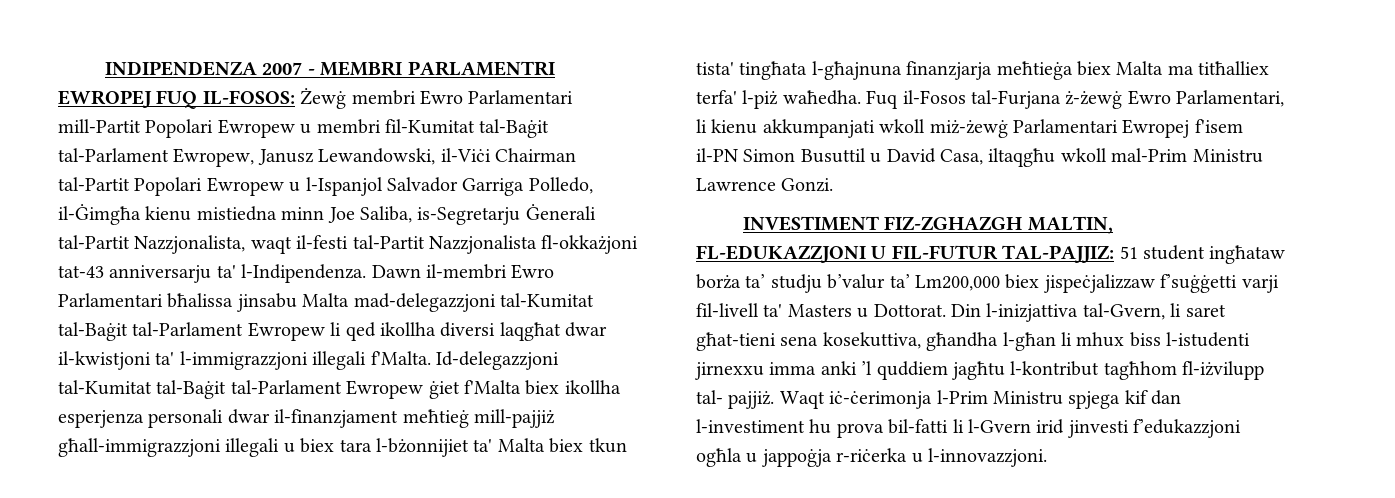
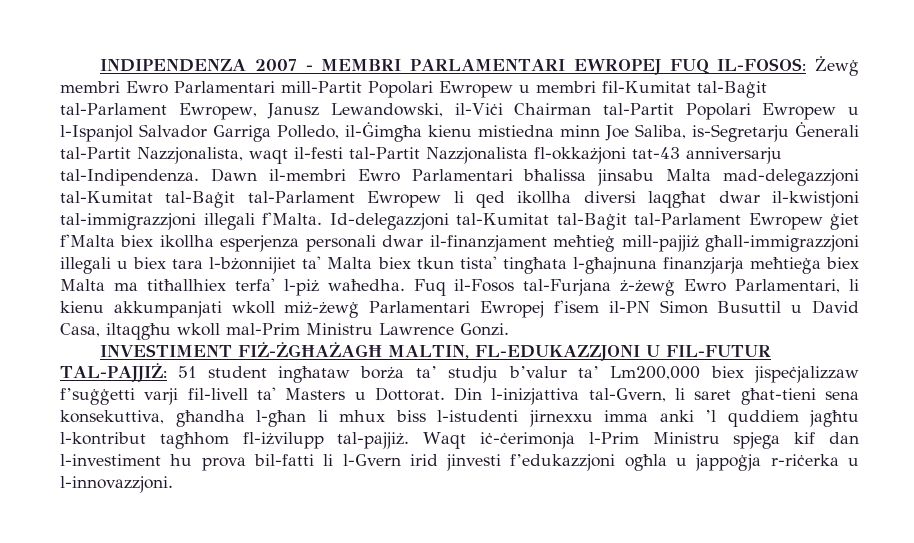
- INDIPENDENZA 2007 - MEMBRI PARLAMENTRI EWROPEJ FUQ IL-FOSOS: Żewġ membri Ewro Parlamentari mill-Partit Popolari Ewropew u membri fil-Kumitat tal-Baġit tal-Parlament Ewropew, Janusz Lewandowski, il-Viċi Chairman tal-Partit Popolari Ewropew u l-Ispanjol Salvador Garriga Polledo, il-Ġimgħa kienu mistiedna minn Joe Saliba, is-Segretarju Ġenerali tal-Partit Nazzjonalista, waqt il-festi tal-Partit Nazzjonalista fl-okkażjoni tat-43 anniversarju ta' l-Indipendenza.
+ INDIPENDENZA 2007 - MEMBRI PARLAMENTARI EWROPEJ FUQ IL-FOSOS: Żewġ membri Ewro Parlamentari mill-Partit Popolari Ewropew u membri fil-Kumitat tal-Baġit tal-Parlament Ewropew, Janusz Lewandowski, il-Viċi Chairman tal-Partit Popolari Ewropew u l-Ispanjol Salvador Garriga Polledo, il-Ġimgħa kienu mistiedna minn Joe Saliba, is-Segretarju Ġenerali tal-Partit Nazzjonalista, waqt il-festi tal-Partit Nazzjonalista fl-okkażjoni tat-43 anniversarju tal-Indipendenza.
- Dawn il-membri Ewro Parlamentari bħalissa jinsabu Malta mad-delegazzjoni tal-Kumitat tal-Baġit tal-Parlament Ewropew li qed ikollha diversi laqgħat dwar il-kwistjoni ta' l-immigrazzjoni illegali f'Malta.
+ Dawn il-membri Ewro Parlamentari bħalissa jinsabu Malta mad-delegazzjoni tal-Kumitat tal-Baġit tal-Parlament Ewropew li qed ikollha diversi laqgħat dwar il-kwistjoni tal-immigrazzjoni illegali f'Malta.
- Id-delegazzjoni tal-Kumitat tal-Baġit tal-Parlament Ewropew ġiet f'Malta biex ikollha esperjenza personali dwar il-finanzjament meħtieġ mill-pajjiż għall-immigrazzjoni illegali u biex tara l-bżonnijiet ta' Malta biex tkun tista' tingħata l-għajnuna finanzjarja meħtieġa biex Malta ma titħalliex terfa' l-piż waħedha.
+ Id-delegazzjoni tal-Kumitat tal-Baġit tal-Parlament Ewropew ġiet f'Malta biex ikollha esperjenza personali dwar il-finanzjament meħtieġ mill-pajjiż għall-immigrazzjoni illegali u biex tara l-bżonnijiet ta' Malta biex tkun tista' tingħata l-għajnuna finanzjarja meħtieġa biex Malta ma titħallhiex terfa' l-piż waħedha.
- INVESTIMENT FIZ-ZGHAZGH MALTIN, FL-EDUKAZZJONI U FIL-FUTUR TAL-PAJJIZ: 51 student ingħataw borża ta’ studju b’valur ta’ Lm200,000 biex jispeċjalizzaw f’suġġetti varji fil-livell ta' Masters u Dottorat.
+ INVESTIMENT FIŻ-ŻGĦAŻAGĦ MALTIN, FL-EDUKAZZJONI U FIL-FUTUR TAL-PAJJIŻ: 51 student ingħataw borża ta’ studju b’valur ta’ Lm200,000 biex jispeċjalizzaw f’suġġetti varji fil-livell ta' Masters u Dottorat.
- Din l-inizjattiva tal-Gvern, li saret għat-tieni sena kosekuttiva, għandha l-għan li mhux biss l-istudenti jirnexxu imma anki ’l quddiem jagħtu l-kontribut tagħhom fl-iżvilupp tal- pajjiż.
+ Din l-inizjattiva tal-Gvern, li saret għat-tieni sena konsekuttiva, għandha l-għan li mhux biss l-istudenti jirnexxu imma anki ’l quddiem jagħtu l-kontribut tagħhom fl-iżvilupp tal-pajjiż.

